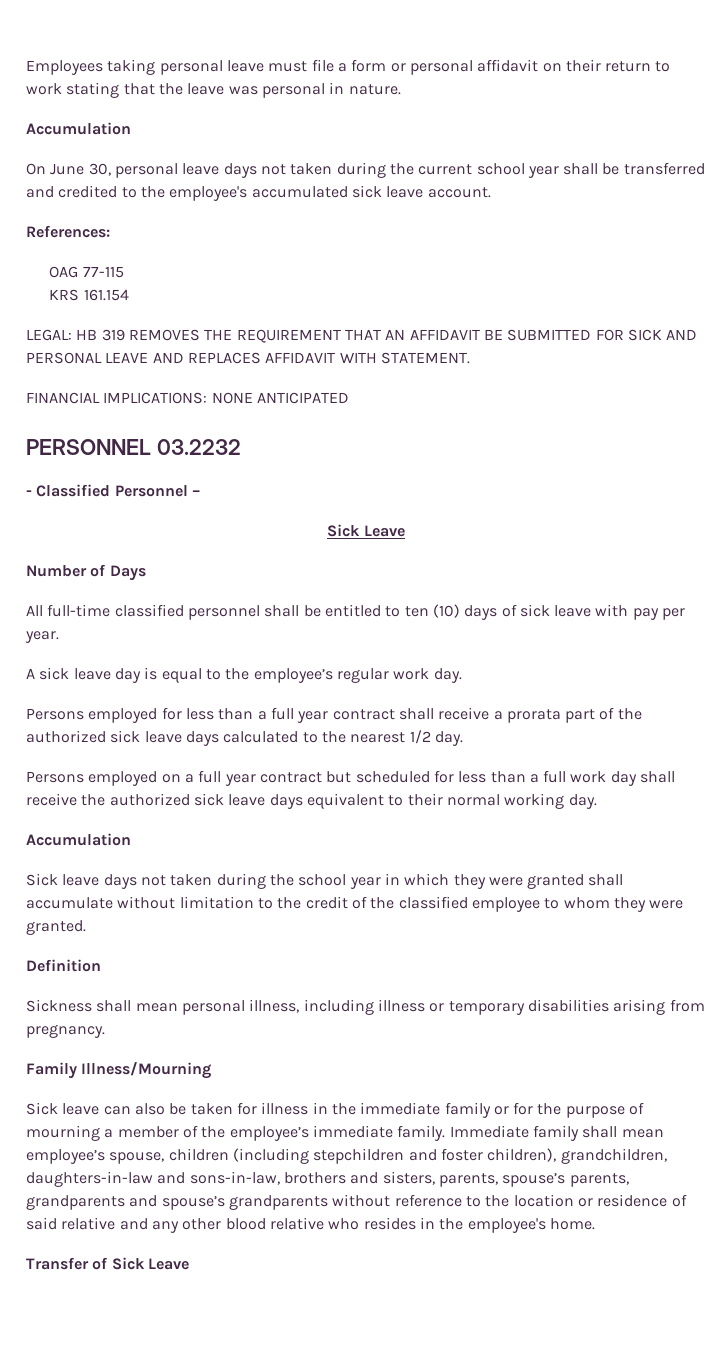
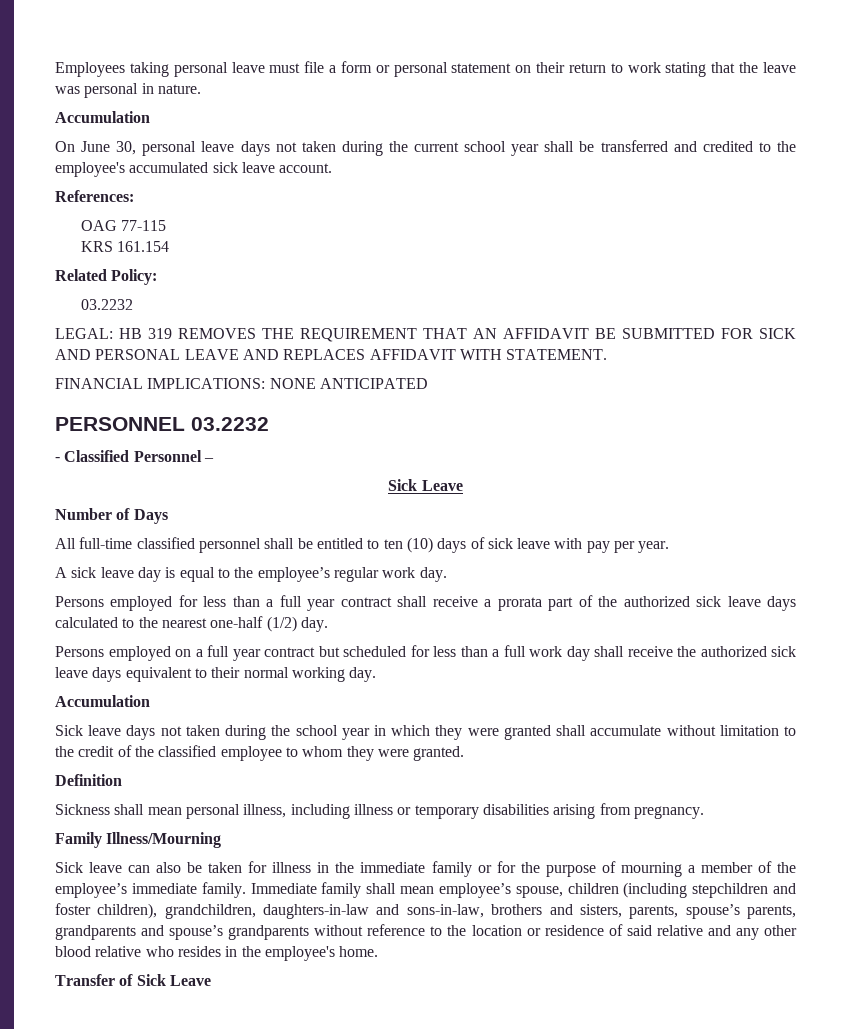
- Employees taking personal leave must file a form or personal affidavit on their return to work stating that the leave was personal in nature.
+ Employees taking personal leave must file a form or personal statement on their return to work stating that the leave was personal in nature.
+ Related Policy:
+ 03.2232
- Persons employed for less than a full year contract shall receive a prorata part of the authorized sick leave days calculated to the nearest 1/2 day.
+ Persons employed for less than a full year contract shall receive a prorata part of the authorized sick leave days calculated to the nearest one-half (1/2) day.

